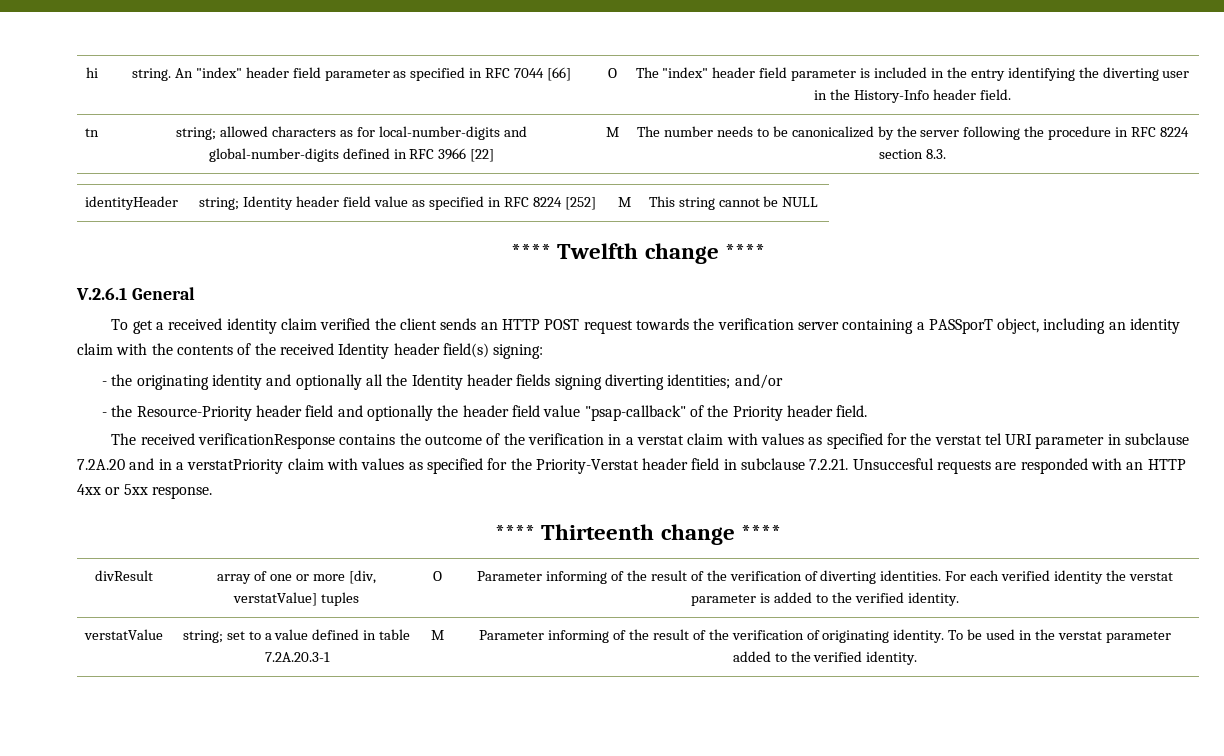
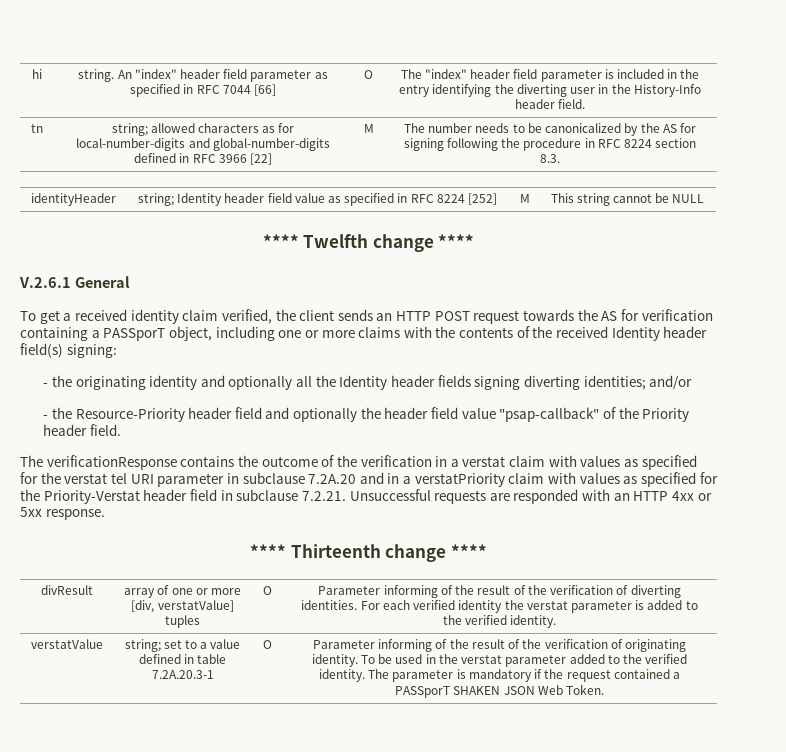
- tn | string; allowed characters as for local-number-digits and global-number-digits defined in RFC 3966 [22] | M | The number needs to be canonicalized by the server following the procedure in RFC 8224 section 8.3.
+ tn | string; allowed characters as for local-number-digits and global-number-digits defined in RFC 3966 [22] | M | The number needs to be canonicalized by the AS for signing following the procedure in RFC 8224 section 8.3.
- To get a received identity claim verified the client sends an HTTP POST request towards the verification server containing a PASSporT object, including an identity claim with the contents of the received Identity header field(s) signing:
+ To get a received identity claim verified, the client sends an HTTP POST request towards the AS for verification containing a PASSporT object, including one or more claims with the contents of the received Identity header field(s) signing:
- The received verificationResponse contains the outcome of the verification in a verstat claim with values as specified for the verstat tel URI parameter in subclause 7.2A.20 and in a verstatPriority claim with values as specified for the Priority-Verstat header field in subclause 7.2.21. Unsuccesful requests are responded with an HTTP 4xx or 5xx response.
+ The verificationResponse contains the outcome of the verification in a verstat claim with values as specified for the verstat tel URI parameter in subclause 7.2A.20 and in a verstatPriority claim with values as specified for the Priority-Verstat header field in subclause 7.2.21. Unsuccessful requests are responded with an HTTP 4xx or 5xx response.
- string; set to a value defined in table 7.2A.20.3-1 | M
+ string; set to a value defined in table 7.2A.20.3-1 | O
+ The parameter is mandatory if the request contained a PASSporT SHAKEN JSON Web Token.

